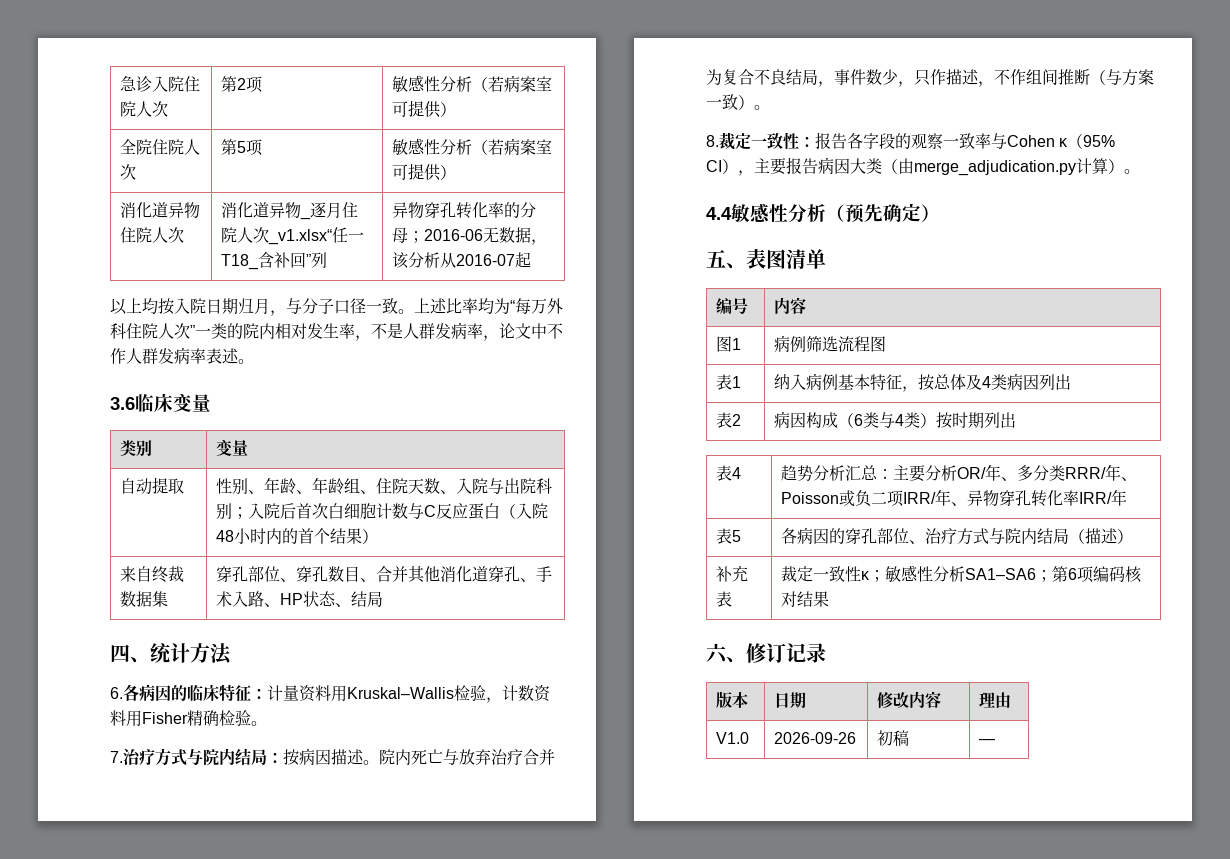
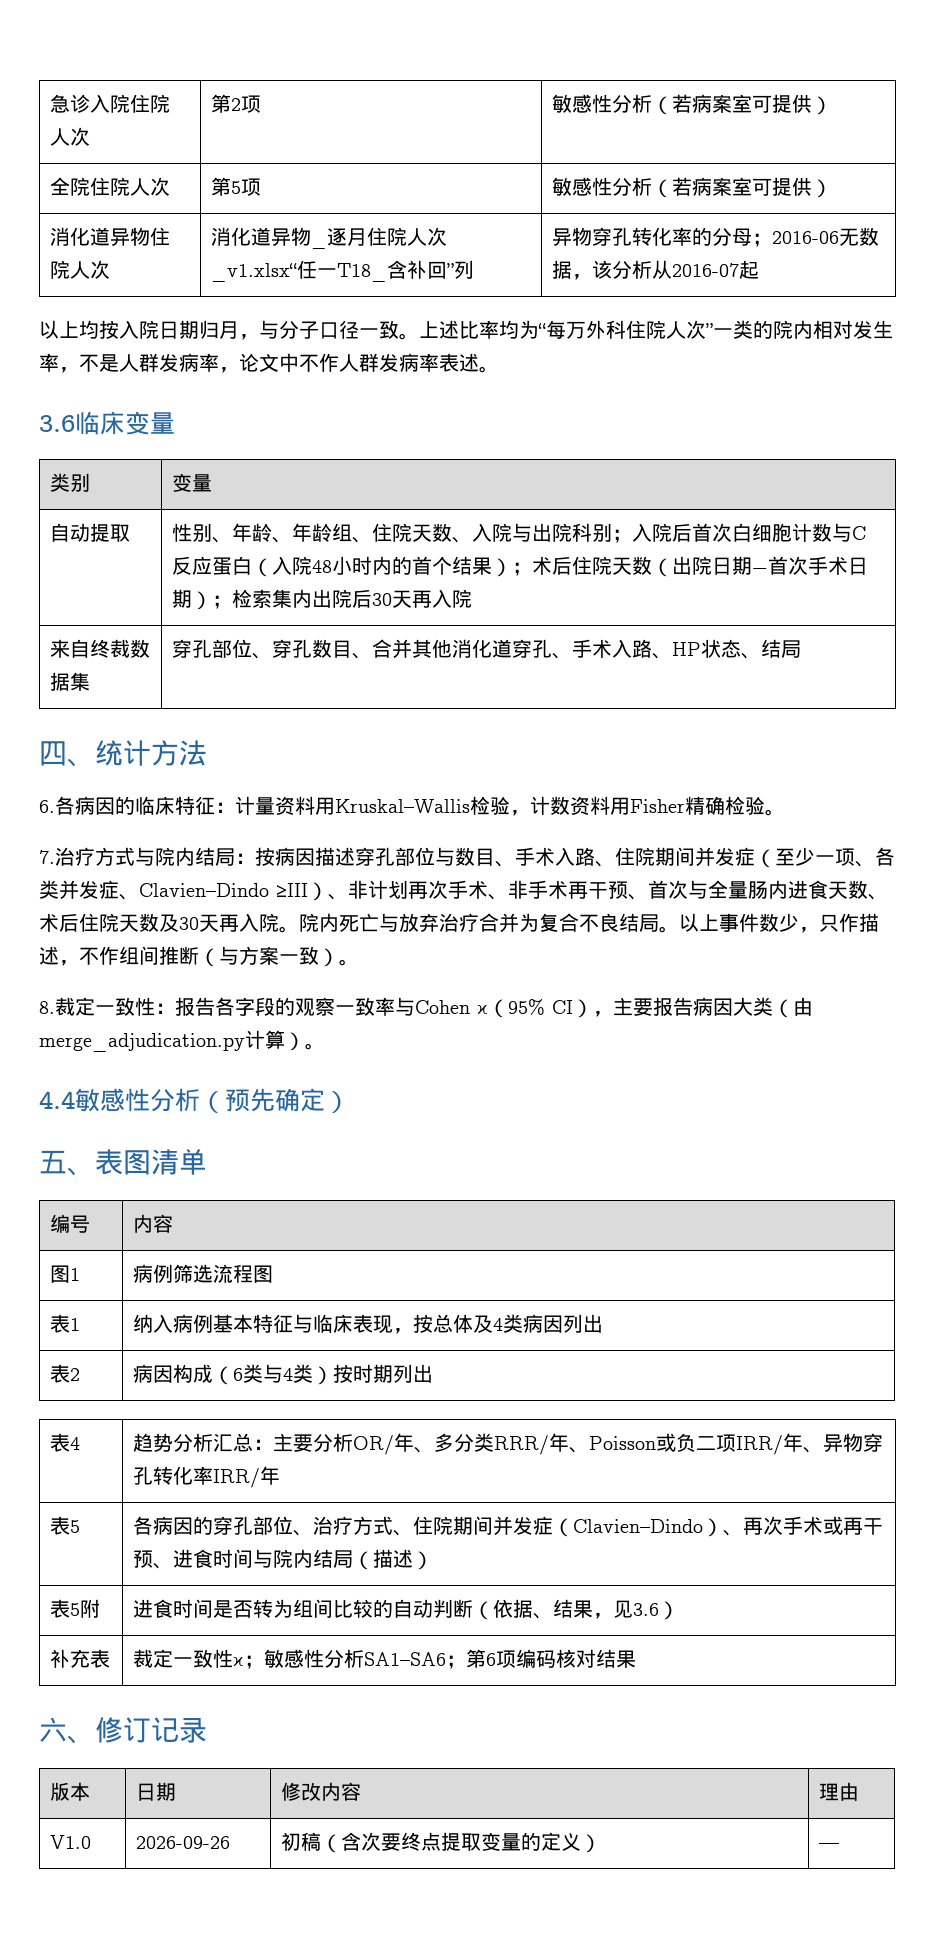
- 性别、年龄、年龄组、住院天数、入院与出院科别；入院后首次白细胞计数与C反应蛋白（入院48小时内的首个结果）
+ 性别、年龄、年龄组、住院天数、入院与出院科别；入院后首次白细胞计数与C反应蛋白（入院48小时内的首个结果）；术后住院天数（出院日期−首次手术日期）；检索集内出院后30天再入院
- 7.治疗方式与院内结局：按病因描述。
+ 7.治疗方式与院内结局：按病因描述穿孔部位与数目、手术入路、住院期间并发症（至少一项、各类并发症、Clavien–Dindo ≥III）、非计划再次手术、非手术再干预、首次与全量肠内进食天数、术后住院天数及30天再入院。
- 院内死亡与放弃治疗合并为复合不良结局，事件数少，只作描述，不作组间推断（与方案一致）。
+ 院内死亡与放弃治疗合并为复合不良结局。以上事件数少，只作描述，不作组间推断（与方案一致）。
- 表1 | 纳入病例基本特征，按总体及4类病因列出
+ 表1 | 纳入病例基本特征与临床表现，按总体及4类病因列出
- 表5 | 各病因的穿孔部位、治疗方式与院内结局（描述）
+ 表5 | 各病因的穿孔部位、治疗方式、住院期间并发症（Clavien–Dindo）、再次手术或再干预、进食时间与院内结局（描述）
+ 表5附 | 进食时间是否转为组间比较的自动判断（依据、结果，见3.6）
- V1.0 | 2026-09-26 | 初稿 | —
+ V1.0 | 2026-09-26 | 初稿（含次要终点提取变量的定义） | —

